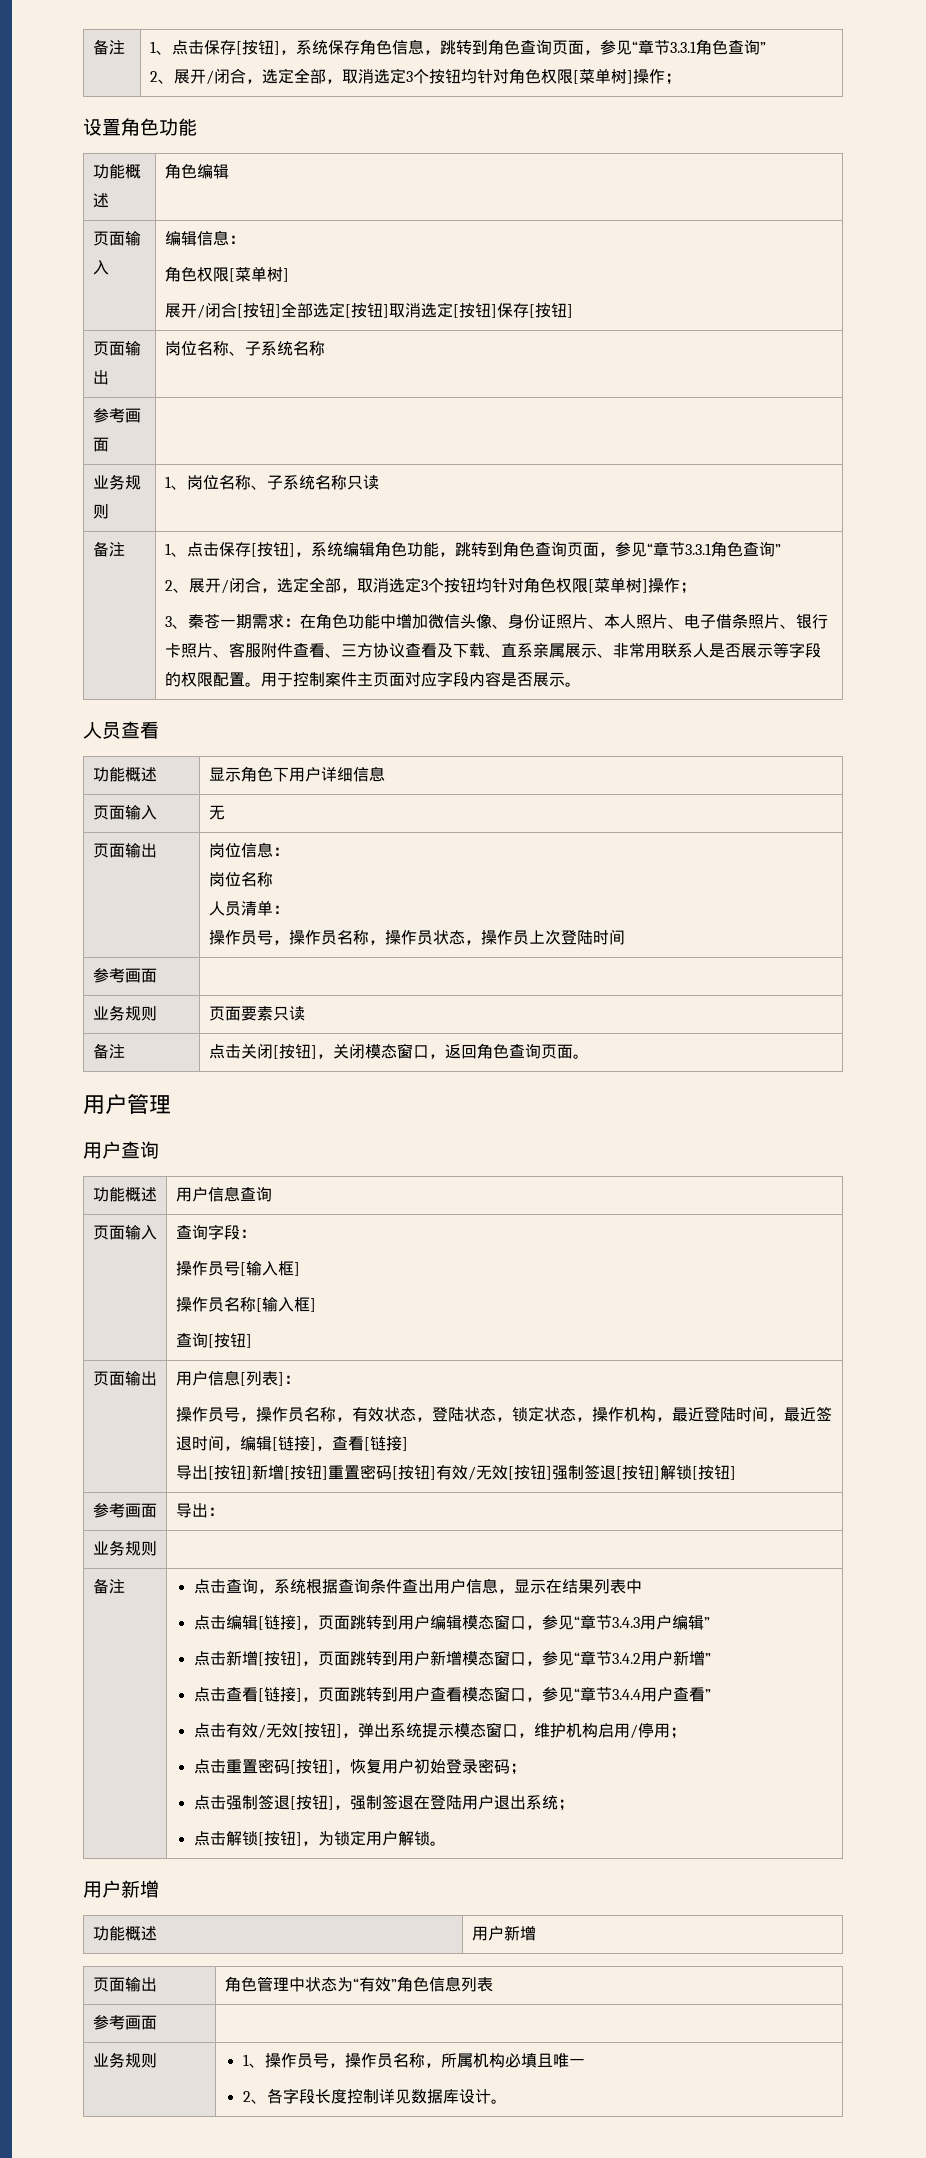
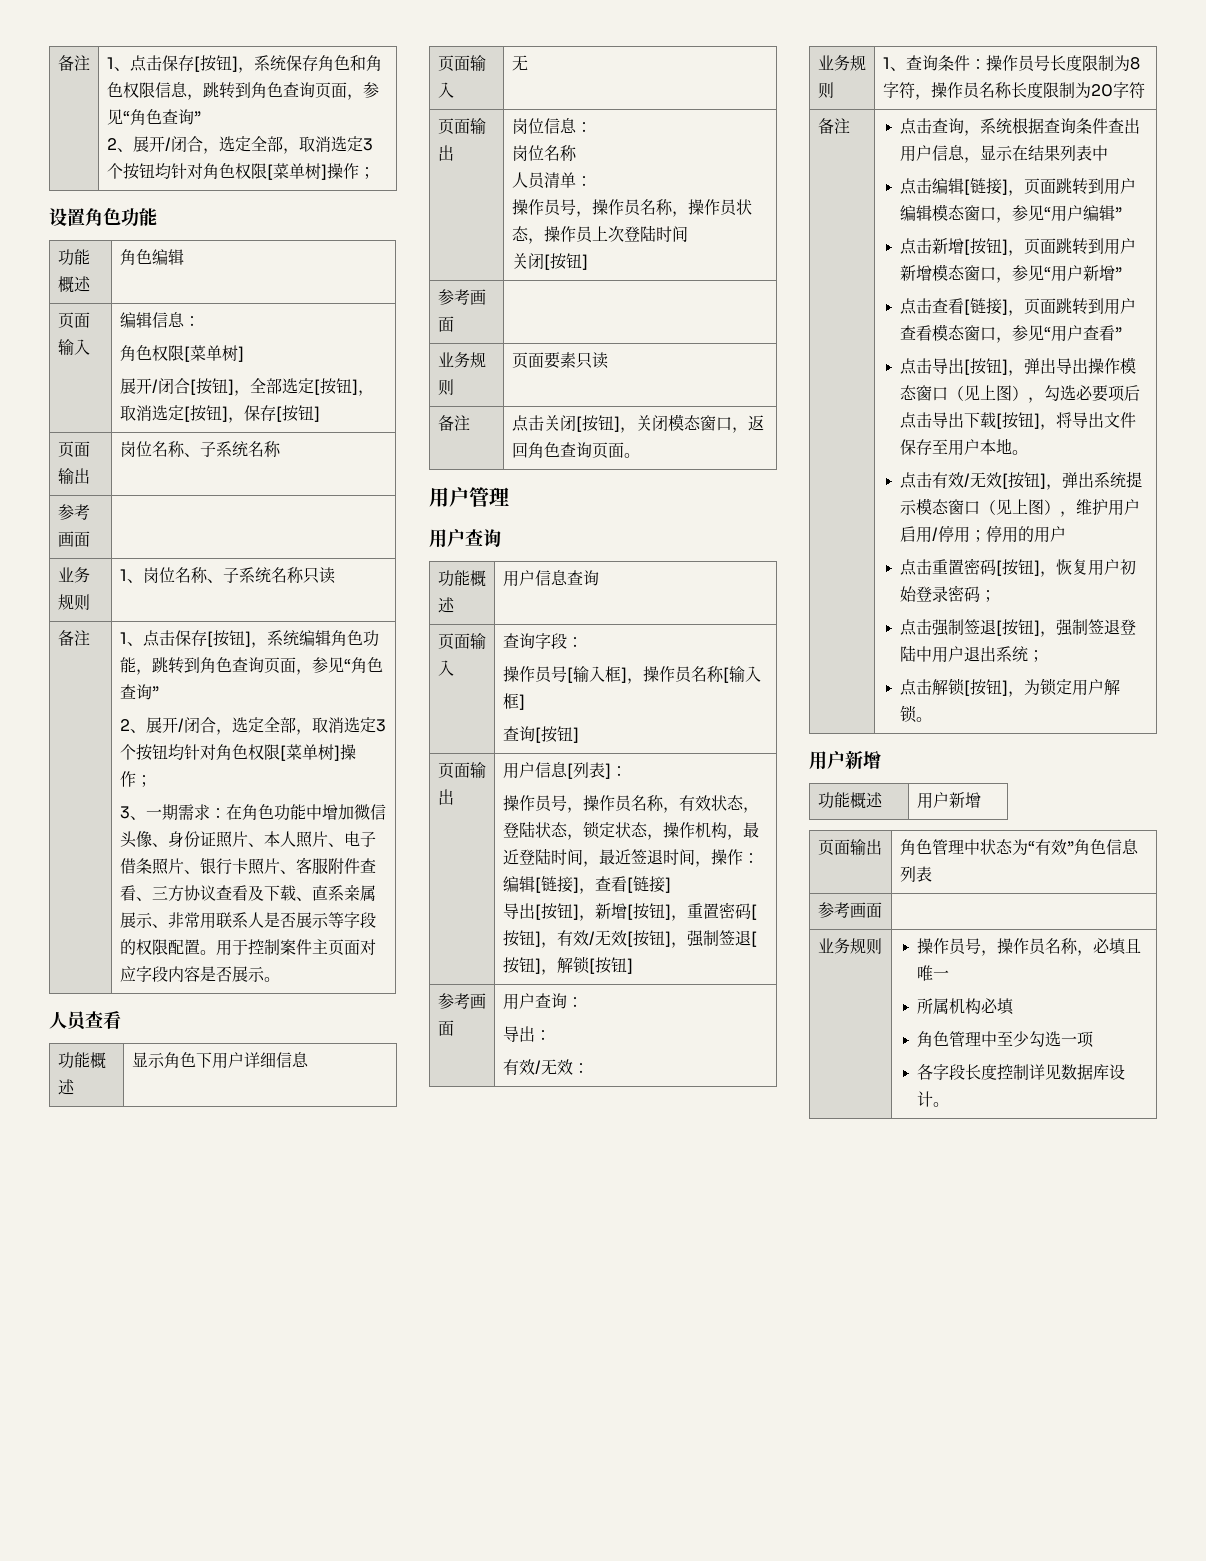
- 1、点击保存[按钮]，系统保存角色信息，跳转到角色查询页面，参见“章节3.3.1角色查询”
+ 1、点击保存[按钮]，系统保存角色和角色权限信息，跳转到角色查询页面，参见“角色查询”
  页面输入 | 编辑信息：
  角色权限[菜单树]
- 展开/闭合[按钮]全部选定[按钮]取消选定[按钮]保存[按钮]
+ 展开/闭合[按钮]，全部选定[按钮]，取消选定[按钮]，保存[按钮]
- 1、点击保存[按钮]，系统编辑角色功能，跳转到角色查询页面，参见“章节3.3.1角色查询”
+ 1、点击保存[按钮]，系统编辑角色功能，跳转到角色查询页面，参见“角色查询”
- 3、秦苍一期需求：在角色功能中增加微信头像、身份证照片、本人照片、电子借条照片、银行卡照片、客服附件查看、三方协议查看及下载、直系亲属展示、非常用联系人是否展示等字段的权限配置。
+ 3、一期需求：在角色功能中增加微信头像、身份证照片、本人照片、电子借条照片、银行卡照片、客服附件查看、三方协议查看及下载、直系亲属展示、非常用联系人是否展示等字段的权限配置。
  页面输出 | 岗位信息：
  岗位名称
  人员清单：
  操作员号，操作员名称，操作员状态，操作员上次登陆时间
+ 关闭[按钮]
  页面输入 | 查询字段：
- 操作员号[输入框]
- 操作员名称[输入框]
+ 操作员号[输入框]，操作员名称[输入框]
- 操作员号，操作员名称，有效状态，登陆状态，锁定状态，操作机构，最近登陆时间，最近签退时间，编辑[链接]，查看[链接]
+ 操作员号，操作员名称，有效状态，登陆状态，锁定状态，操作机构，最近登陆时间，最近签退时间，操作：编辑[链接]，查看[链接]
- 导出[按钮]新增[按钮]重置密码[按钮]有效/无效[按钮]强制签退[按钮]解锁[按钮]
+ 导出[按钮]，新增[按钮]，重置密码[按钮]，有效/无效[按钮]，强制签退[按钮]，解锁[按钮]
- 参考画面 | 导出：
- 业务规则 |
+ 参考画面 | 用户查询：
+ 导出：
+ 有效/无效：
+ 业务规则 | 1、查询条件：操作员号长度限制为8字符，操作员名称长度限制为20字符
- 点击编辑[链接]，页面跳转到用户编辑模态窗口，参见“章节3.4.3用户编辑”
+ 点击编辑[链接]，页面跳转到用户编辑模态窗口，参见“用户编辑”
- 点击新增[按钮]，页面跳转到用户新增模态窗口，参见“章节3.4.2用户新增”
+ 点击新增[按钮]，页面跳转到用户新增模态窗口，参见“用户新增”
- 点击查看[链接]，页面跳转到用户查看模态窗口，参见“章节3.4.4用户查看”
+ 点击查看[链接]，页面跳转到用户查看模态窗口，参见“用户查看”
+ 点击导出[按钮]，弹出导出操作模态窗口（见上图），勾选必要项后点击导出下载[按钮]，将导出文件保存至用户本地。
- 点击有效/无效[按钮]，弹出系统提示模态窗口，维护机构启用/停用；
+ 点击有效/无效[按钮]，弹出系统提示模态窗口（见上图），维护用户启用/停用；停用的用户
- 点击强制签退[按钮]，强制签退在登陆用户退出系统；
+ 点击强制签退[按钮]，强制签退登陆中用户退出系统；
- 业务规则 | 1、操作员号，操作员名称，所属机构必填且唯一
- 2、各字段长度控制详见数据库设计。
+ 业务规则 | 操作员号，操作员名称，必填且唯一
+ 所属机构必填
+ 角色管理中至少勾选一项
+ 各字段长度控制详见数据库设计。

